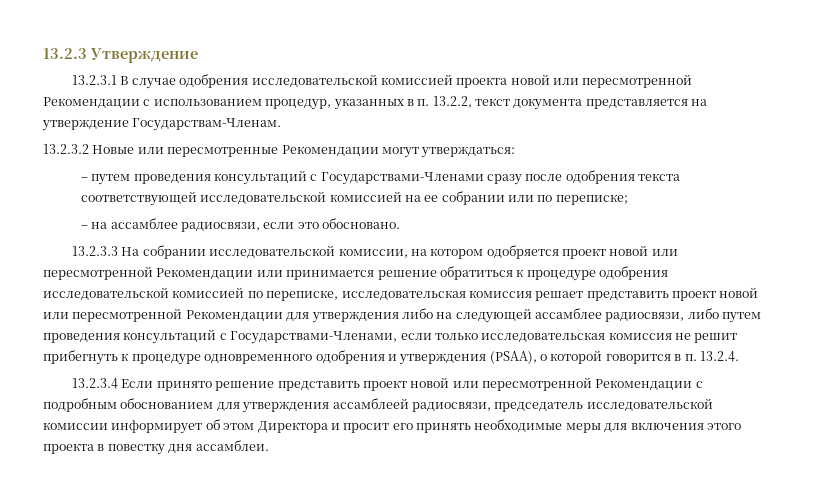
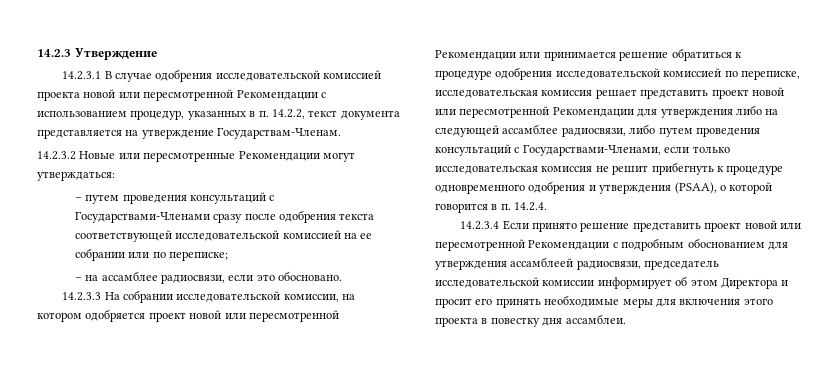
- 13.2.3 Утверждение
+ 14.2.3 Утверждение
- 13.2.3.1 В случае одобрения исследовательской комиссией проекта новой или пересмотренной Рекомендации с использованием процедур, указанных в п. 13.2.2, текст документа представляется на утверждение Государствам-Членам.
+ 14.2.3.1 В случае одобрения исследовательской комиссией проекта новой или пересмотренной Рекомендации с использованием процедур, указанных в п. 14.2.2, текст документа представляется на утверждение Государствам-Членам.
- 13.2.3.2 Новые или пересмотренные Рекомендации могут утверждаться:
+ 14.2.3.2 Новые или пересмотренные Рекомендации могут утверждаться:
- 13.2.3.3 На собрании исследовательской комиссии, на котором одобряется проект новой или пересмотренной Рекомендации или принимается решение обратиться к процедуре одобрения исследовательской комиссией по переписке, исследовательская комиссия решает представить проект новой или пересмотренной Рекомендации для утверждения либо на следующей ассамблее радиосвязи, либо путем проведения консультаций с Государствами-Членами, если только исследовательская комиссия не решит прибегнуть к процедуре одновременного одобрения и утверждения (PSAA), о которой говорится в п. 13.2.4.
- 13.2.3.4 Если принято решение представить проект новой или пересмотренной Рекомендации с подробным обоснованием для утверждения ассамблеей радиосвязи, председатель исследовательской комиссии информирует об этом Директора и просит его принять необходимые меры для включения этого проекта в повестку дня ассамблеи.
+ 14.2.3.3 На собрании исследовательской комиссии, на котором одобряется проект новой или пересмотренной Рекомендации или принимается решение обратиться к процедуре одобрения исследовательской комиссией по переписке, исследовательская комиссия решает представить проект новой или пересмотренной Рекомендации для утверждения либо на следующей ассамблее радиосвязи, либо путем проведения консультаций с Государствами-Членами, если только исследовательская комиссия не решит прибегнуть к процедуре одновременного одобрения и утверждения (PSAA), о которой говорится в п. 14.2.4.
+ 14.2.3.4 Если принято решение представить проект новой или пересмотренной Рекомендации с подробным обоснованием для утверждения ассамблеей радиосвязи, председатель исследовательской комиссии информирует об этом Директора и просит его принять необходимые меры для включения этого проекта в повестку дня ассамблеи.

